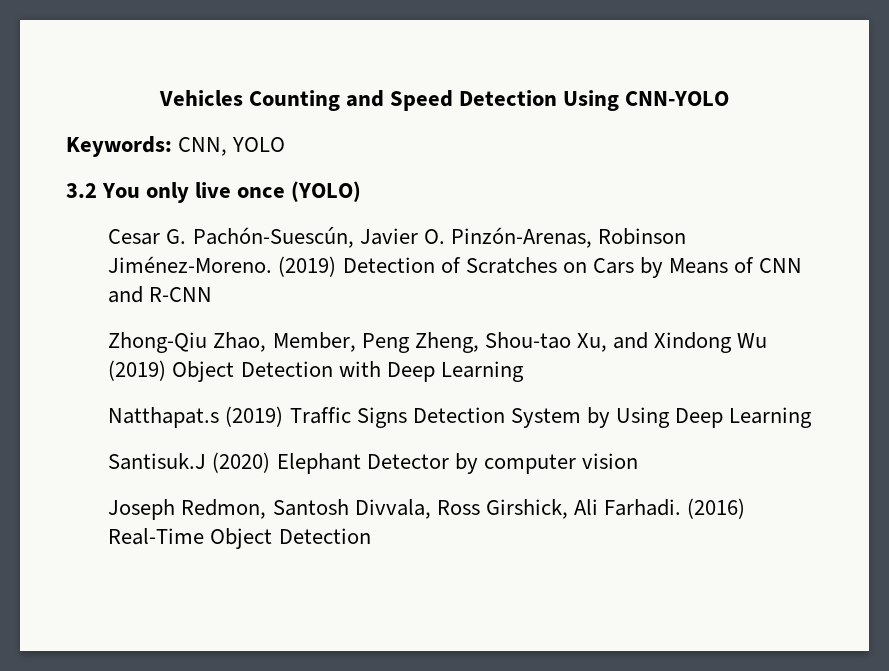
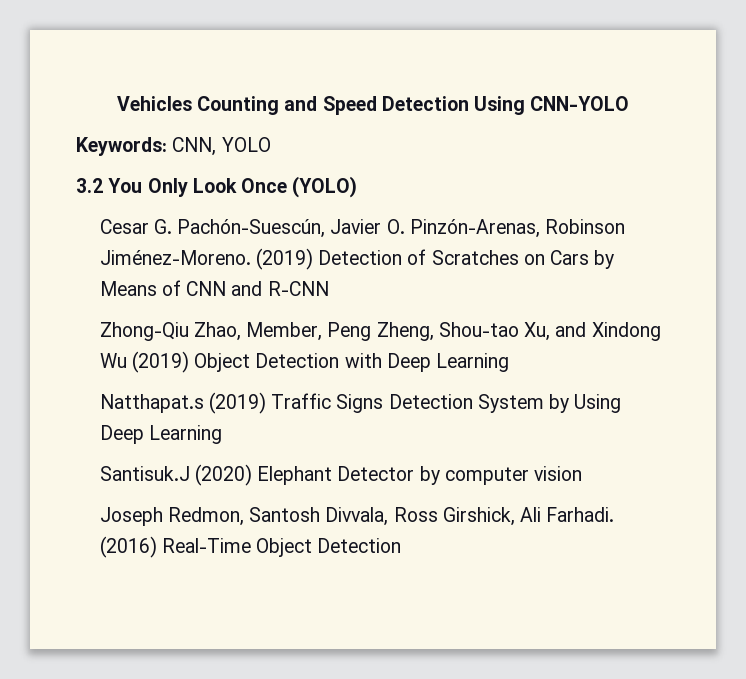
- 3.2 You only live once (YOLO)
+ 3.2 You Only Look Once (YOLO)

